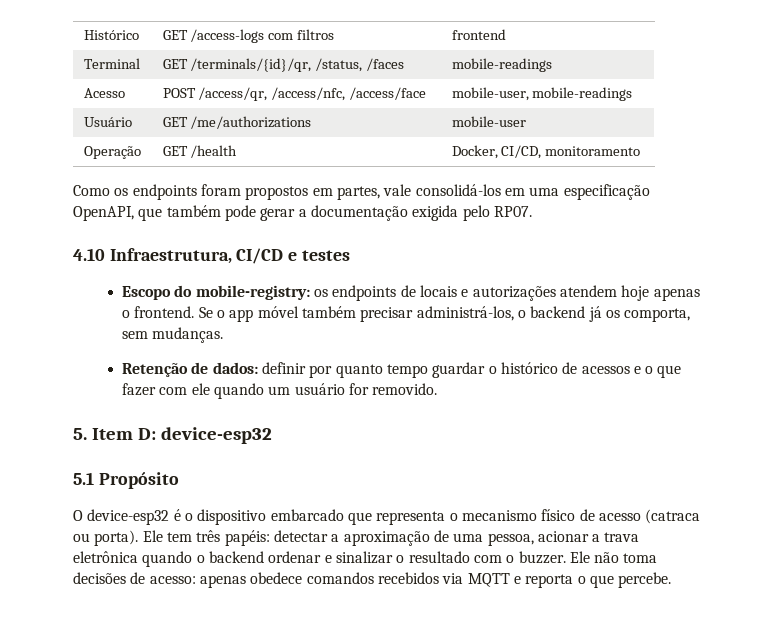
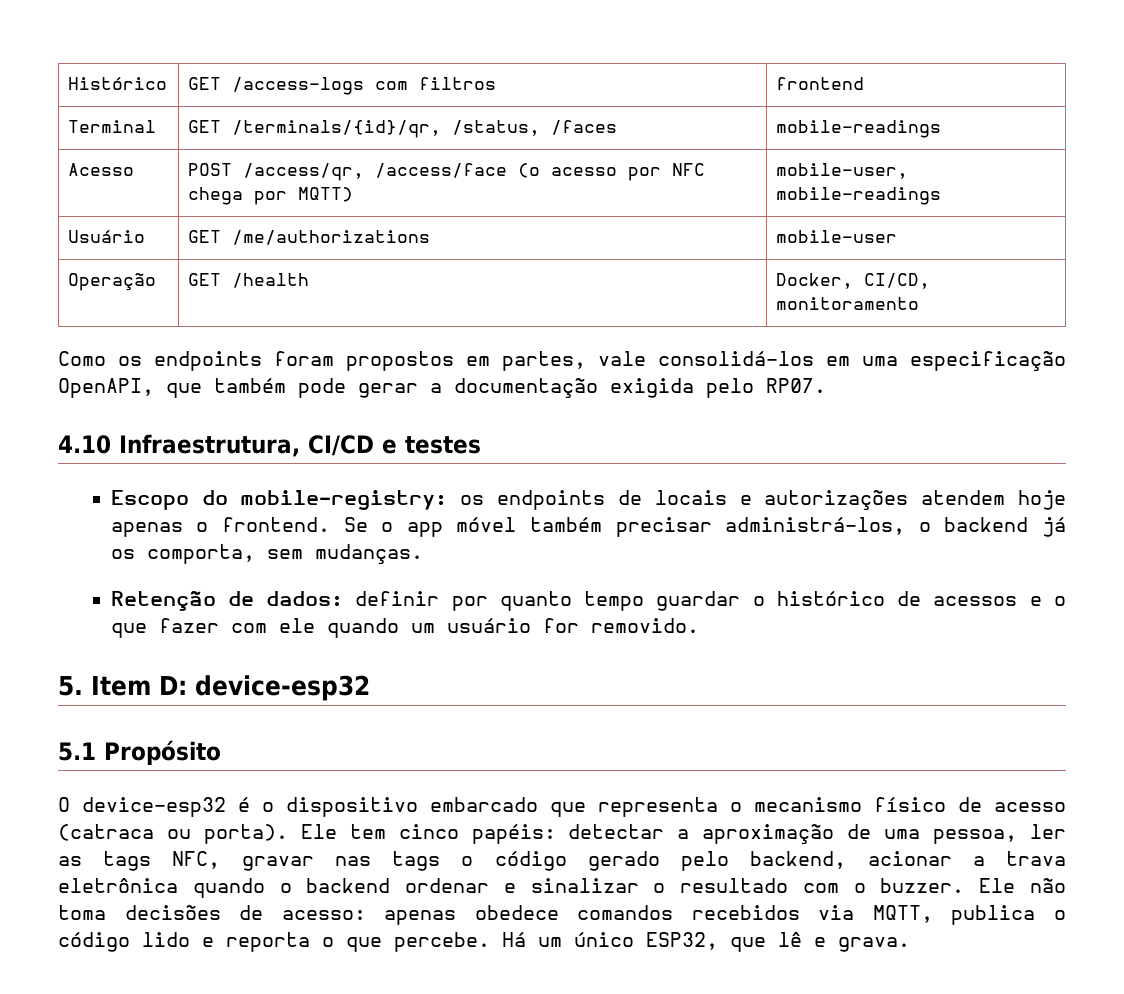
- Acesso | POST /access/qr, /access/nfc, /access/face | mobile-user, mobile-readings
+ Acesso | POST /access/qr, /access/face (o acesso por NFC chega por MQTT) | mobile-user, mobile-readings
- Ele tem três papéis: detectar a aproximação de uma pessoa, acionar a trava eletrônica quando o backend ordenar e sinalizar o resultado com o buzzer.
+ Ele tem cinco papéis: detectar a aproximação de uma pessoa, ler as tags NFC, gravar nas tags o código gerado pelo backend, acionar a trava eletrônica quando o backend ordenar e sinalizar o resultado com o buzzer.
- Ele não toma decisões de acesso: apenas obedece comandos recebidos via MQTT e reporta o que percebe.
+ Ele não toma decisões de acesso: apenas obedece comandos recebidos via MQTT, publica o código lido e reporta o que percebe.
+ Há um único ESP32, que lê e grava.

